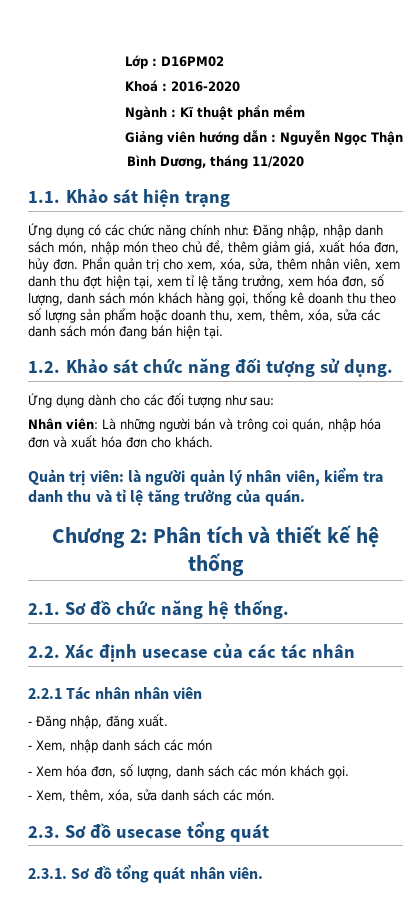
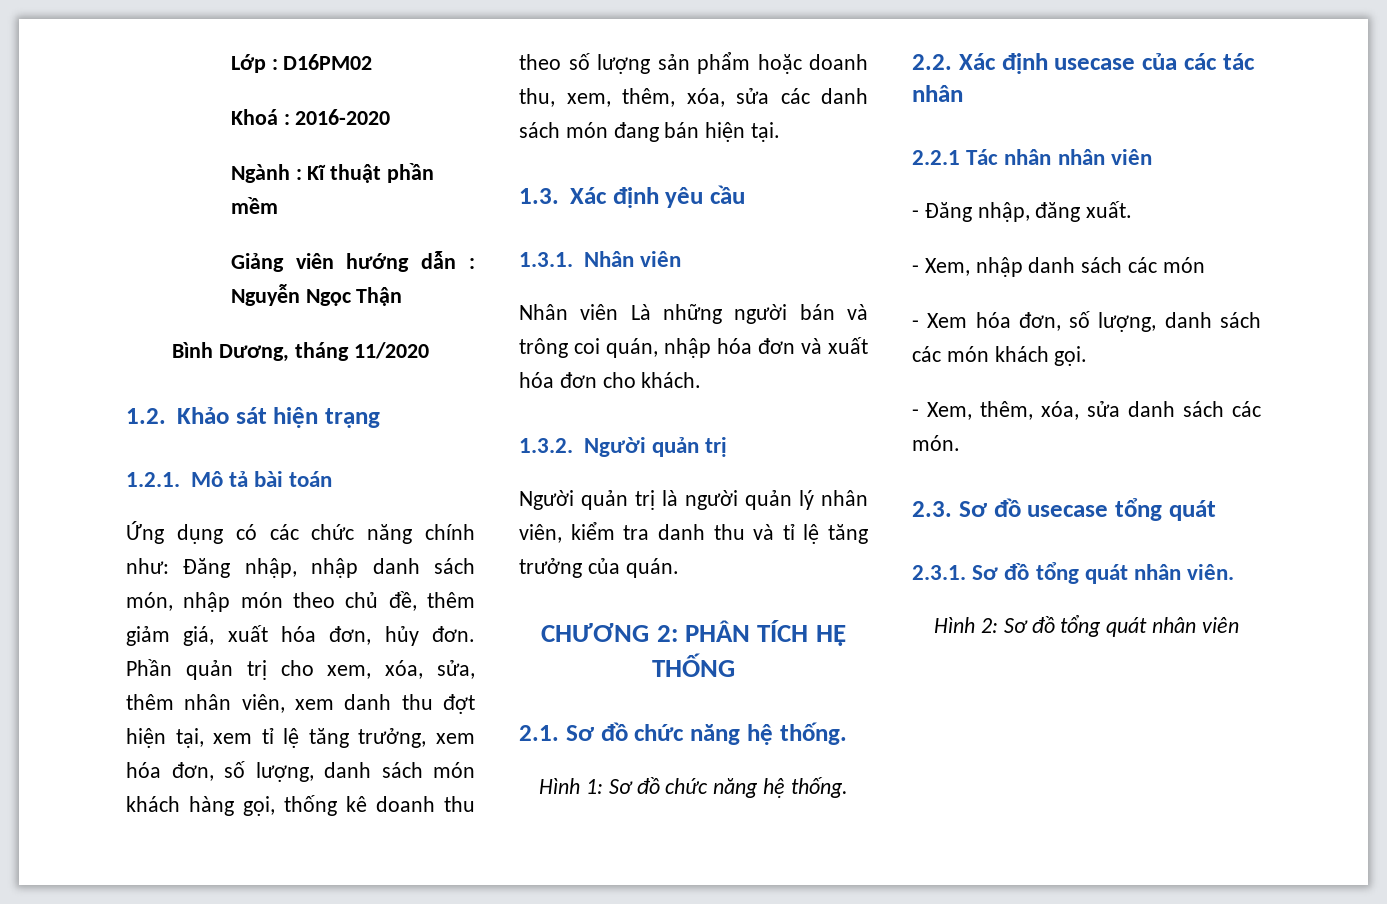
- 1.1. Khảo sát hiện trạng
+ 1.2. Khảo sát hiện trạng
+ 1.2.1. Mô tả bài toán
- 1.2. Khảo sát chức năng đối tượng sử dụng.
- Ứng dụng dành cho các đối tượng như sau:
- Nhân viên: Là những người bán và trông coi quán, nhập hóa đơn và xuất hóa đơn cho khách.
+ 1.3. Xác định yêu cầu
+ 1.3.1. Nhân viên
+ Nhân viên Là những người bán và trông coi quán, nhập hóa đơn và xuất hóa đơn cho khách.
- Quản trị viên: là người quản lý nhân viên, kiểm tra danh thu và tỉ lệ tăng trưởng của quán.
+ 1.3.2. Người quản trị
+ Người quản trị là người quản lý nhân viên, kiểm tra danh thu và tỉ lệ tăng trưởng của quán.
- Chương 2: Phân tích và thiết kế hệ thống
+ CHƯƠNG 2: PHÂN TÍCH HỆ THỐNG
+ Hình 1: Sơ đồ chức năng hệ thống.
+ Hình 2: Sơ đồ tổng quát nhân viên

